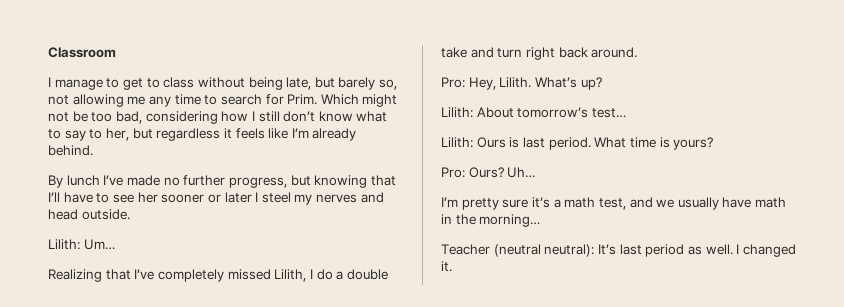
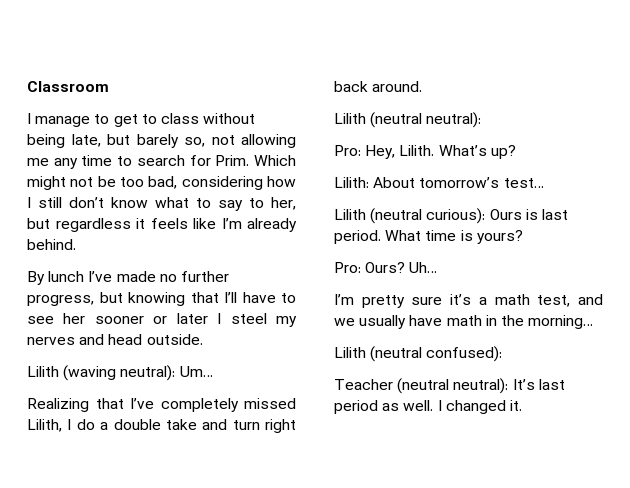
- Lilith: Um…
+ Lilith (waving neutral): Um…
+ Lilith (neutral neutral):
- Lilith: Ours is last period.
+ Lilith (neutral curious): Ours is last period.
+ Lilith (neutral confused):

